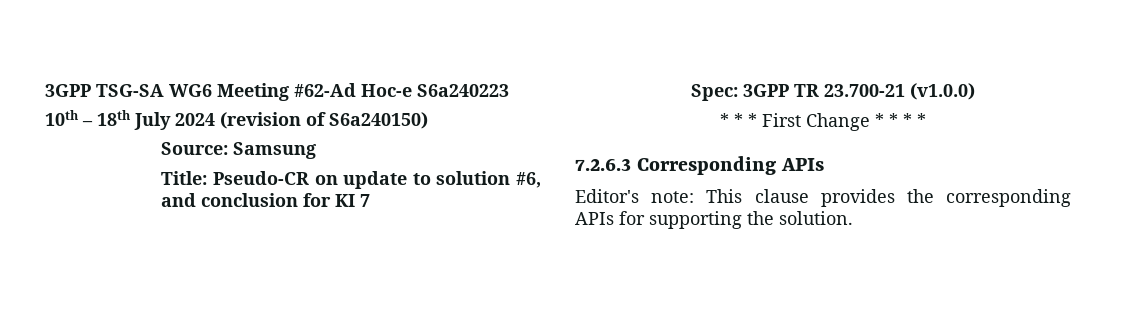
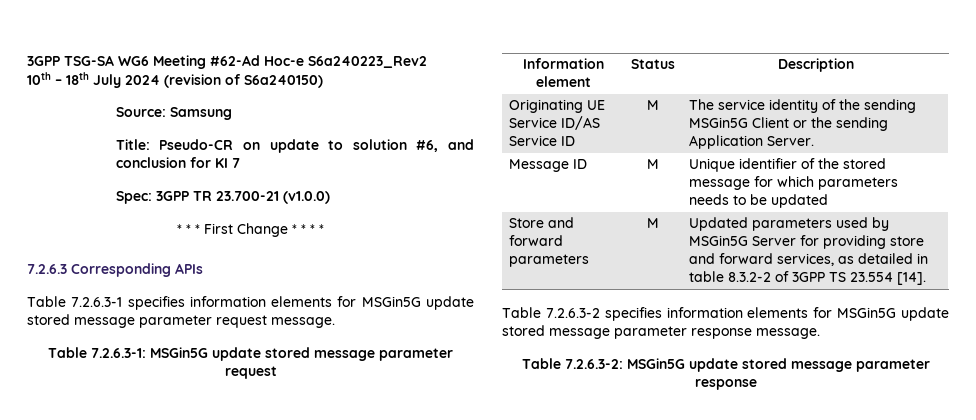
- 3GPP TSG-SA WG6 Meeting #62-Ad Hoc-e S6a240223
+ 3GPP TSG-SA WG6 Meeting #62-Ad Hoc-e S6a240223_Rev2
- Editor's note: This clause provides the corresponding APIs for supporting the solution.
+ Table 7.2.6.3-1 specifies information elements for MSGin5G update stored message parameter request message.
+ Table 7.2.6.3-1: MSGin5G update stored message parameter request
+ Information element | Status | Description
+ Originating UE Service ID/AS Service ID | M | The service identity of the sending MSGin5G Client or the sending Application Server.
+ Message ID | M | Unique identifier of the stored message for which parameters needs to be updated
+ Store and forward parameters | M | Updated parameters used by MSGin5G Server for providing store and forward services, as detailed in table 8.3.2-2 of 3GPP TS 23.554 [14].
+ Table 7.2.6.3-2 specifies information elements for MSGin5G update stored message parameter response message.
+ Table 7.2.6.3-2: MSGin5G update stored message parameter response

